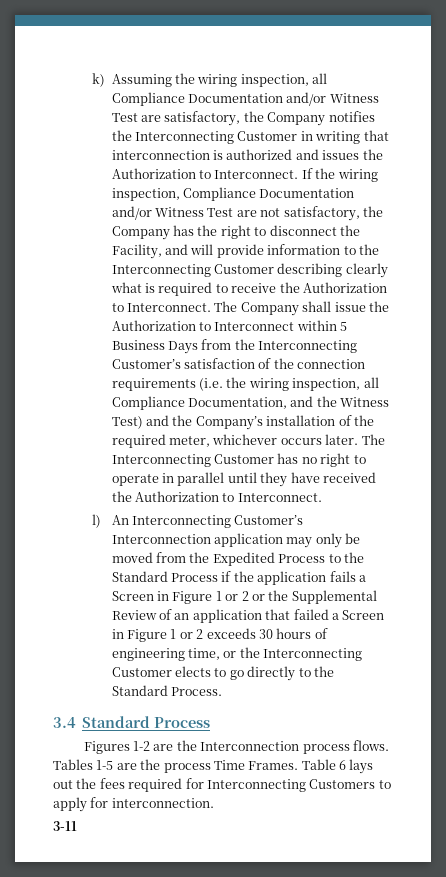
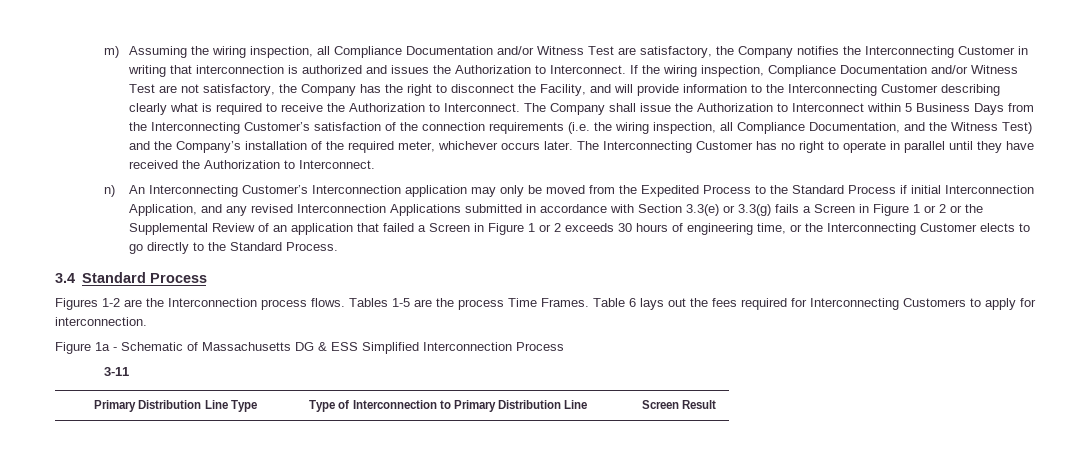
- k) Assuming the wiring inspection, all Compliance Documentation and/or Witness Test are satisfactory, the Company notifies the Interconnecting Customer in writing that interconnection is authorized and issues the Authorization to Interconnect.
+ m) Assuming the wiring inspection, all Compliance Documentation and/or Witness Test are satisfactory, the Company notifies the Interconnecting Customer in writing that interconnection is authorized and issues the Authorization to Interconnect.
- l) An Interconnecting Customer’s Interconnection application may only be moved from the Expedited Process to the Standard Process if the application fails a Screen in Figure 1 or 2 or the Supplemental Review of an application that failed a Screen in Figure 1 or 2 exceeds 30 hours of engineering time, or the Interconnecting Customer elects to go directly to the Standard Process.
+ n) An Interconnecting Customer’s Interconnection application may only be moved from the Expedited Process to the Standard Process if initial Interconnection Application, and any revised Interconnection Applications submitted in accordance with Section 3.3(e) or 3.3(g) fails a Screen in Figure 1 or 2 or the Supplemental Review of an application that failed a Screen in Figure 1 or 2 exceeds 30 hours of engineering time, or the Interconnecting Customer elects to go directly to the Standard Process.
+ Figure 1a - Schematic of Massachusetts DG & ESS Simplified Interconnection Process
  3-11
+ Primary Distribution Line Type | Type of Interconnection to Primary Distribution Line | Screen Result

